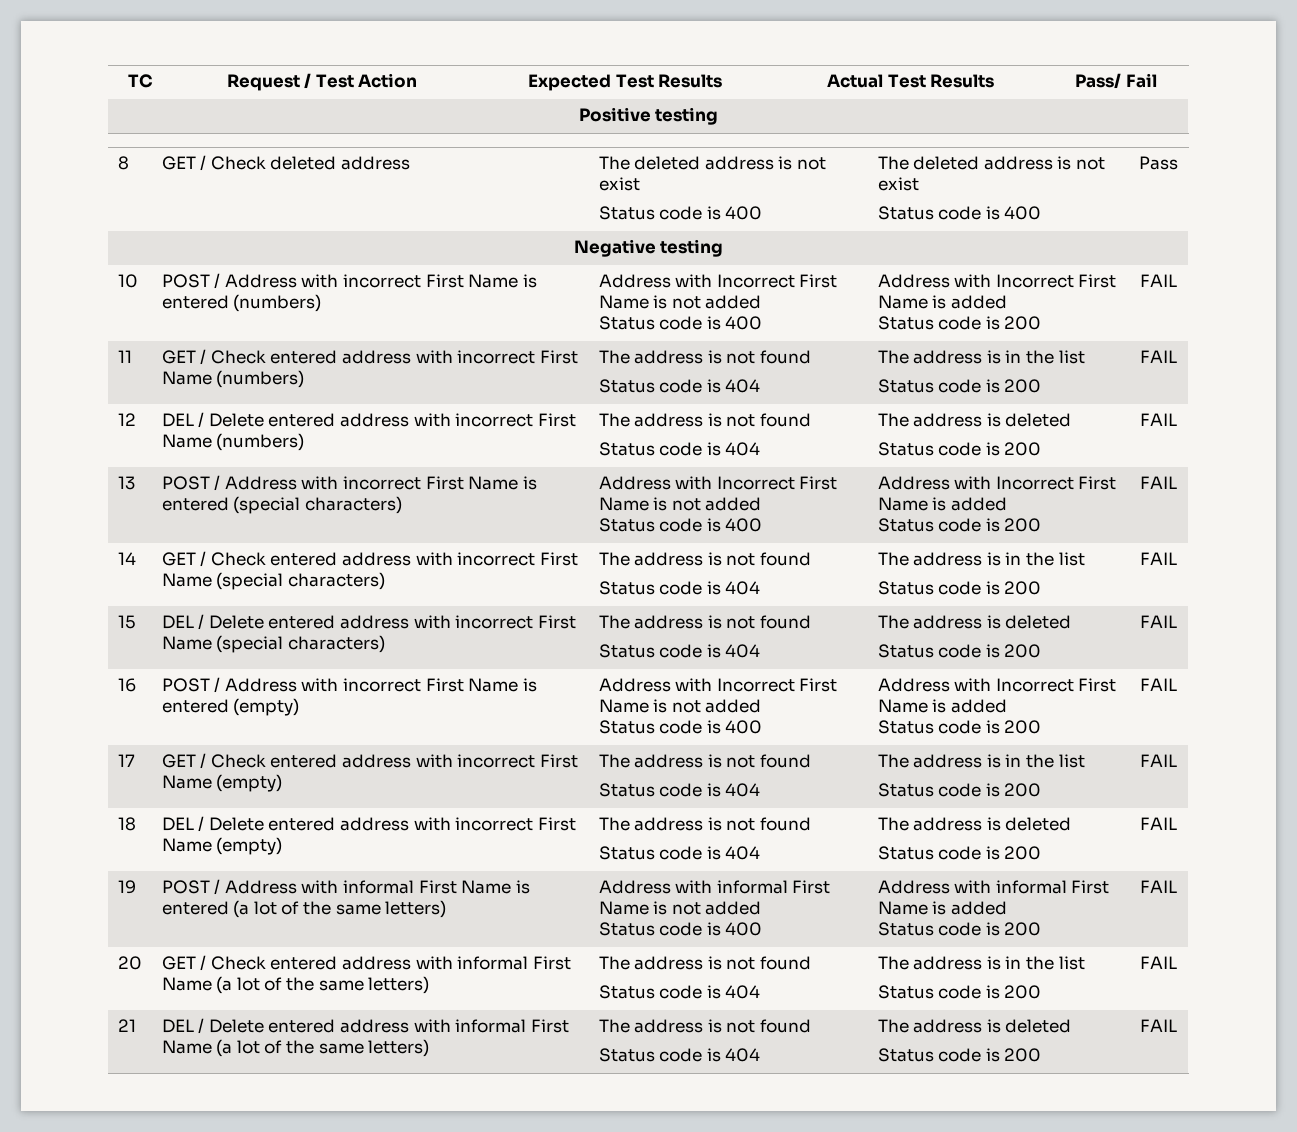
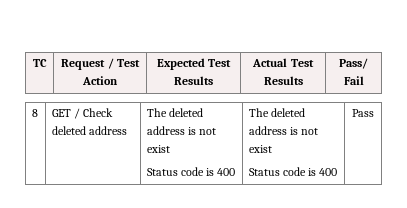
- Positive testing
- Negative testing
- 10 | POST / Address with incorrect First Name is entered (numbers) | Address with Incorrect First Name is not added
- Status code is 400 | Address with Incorrect First Name is added
- Status code is 200 | FAIL
- 11 | GET / Check entered address with incorrect First Name (numbers) | The address is not found
- Status code is 404 | The address is in the list
- Status code is 200 | FAIL
- 12 | DEL / Delete entered address with incorrect First Name (numbers) | The address is not found
- Status code is 404 | The address is deleted
- Status code is 200 | FAIL
- 13 | POST / Address with incorrect First Name is entered (special characters) | Address with Incorrect First Name is not added
- Status code is 400 | Address with Incorrect First Name is added
- Status code is 200 | FAIL
- 14 | GET / Check entered address with incorrect First Name (special characters) | The address is not found
- Status code is 404 | The address is in the list
- Status code is 200 | FAIL
- 15 | DEL / Delete entered address with incorrect First Name (special characters) | The address is not found
- Status code is 404 | The address is deleted
- Status code is 200 | FAIL
- 16 | POST / Address with incorrect First Name is entered (empty) | Address with Incorrect First Name is not added
- Status code is 400 | Address with Incorrect First Name is added
- Status code is 200 | FAIL
- 17 | GET / Check entered address with incorrect First Name (empty) | The address is not found
- Status code is 404 | The address is in the list
- Status code is 200 | FAIL
- 18 | DEL / Delete entered address with incorrect First Name (empty) | The address is not found
- Status code is 404 | The address is deleted
- Status code is 200 | FAIL
- 19 | POST / Address with informal First Name is entered (a lot of the same letters) | Address with informal First Name is not added
- Status code is 400 | Address with informal First Name is added
- Status code is 200 | FAIL
- 20 | GET / Check entered address with informal First Name (a lot of the same letters) | The address is not found
- Status code is 404 | The address is in the list
- Status code is 200 | FAIL
- 21 | DEL / Delete entered address with informal First Name (a lot of the same letters) | The address is not found
- Status code is 404 | The address is deleted
- Status code is 200 | FAIL

